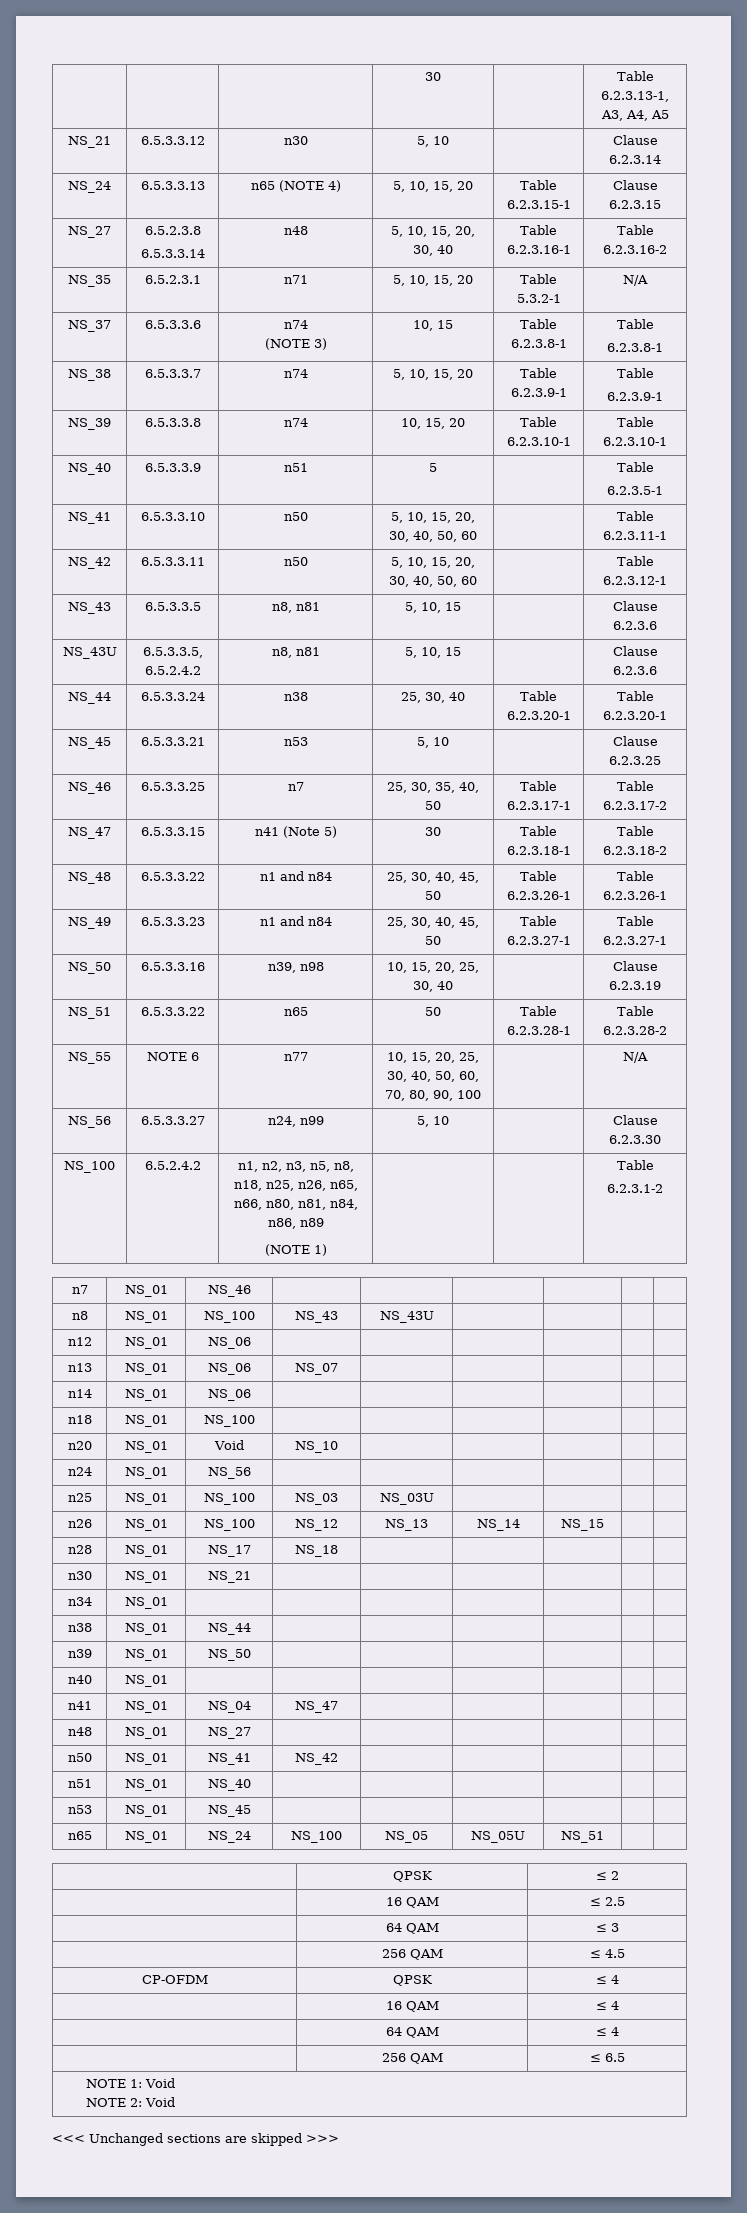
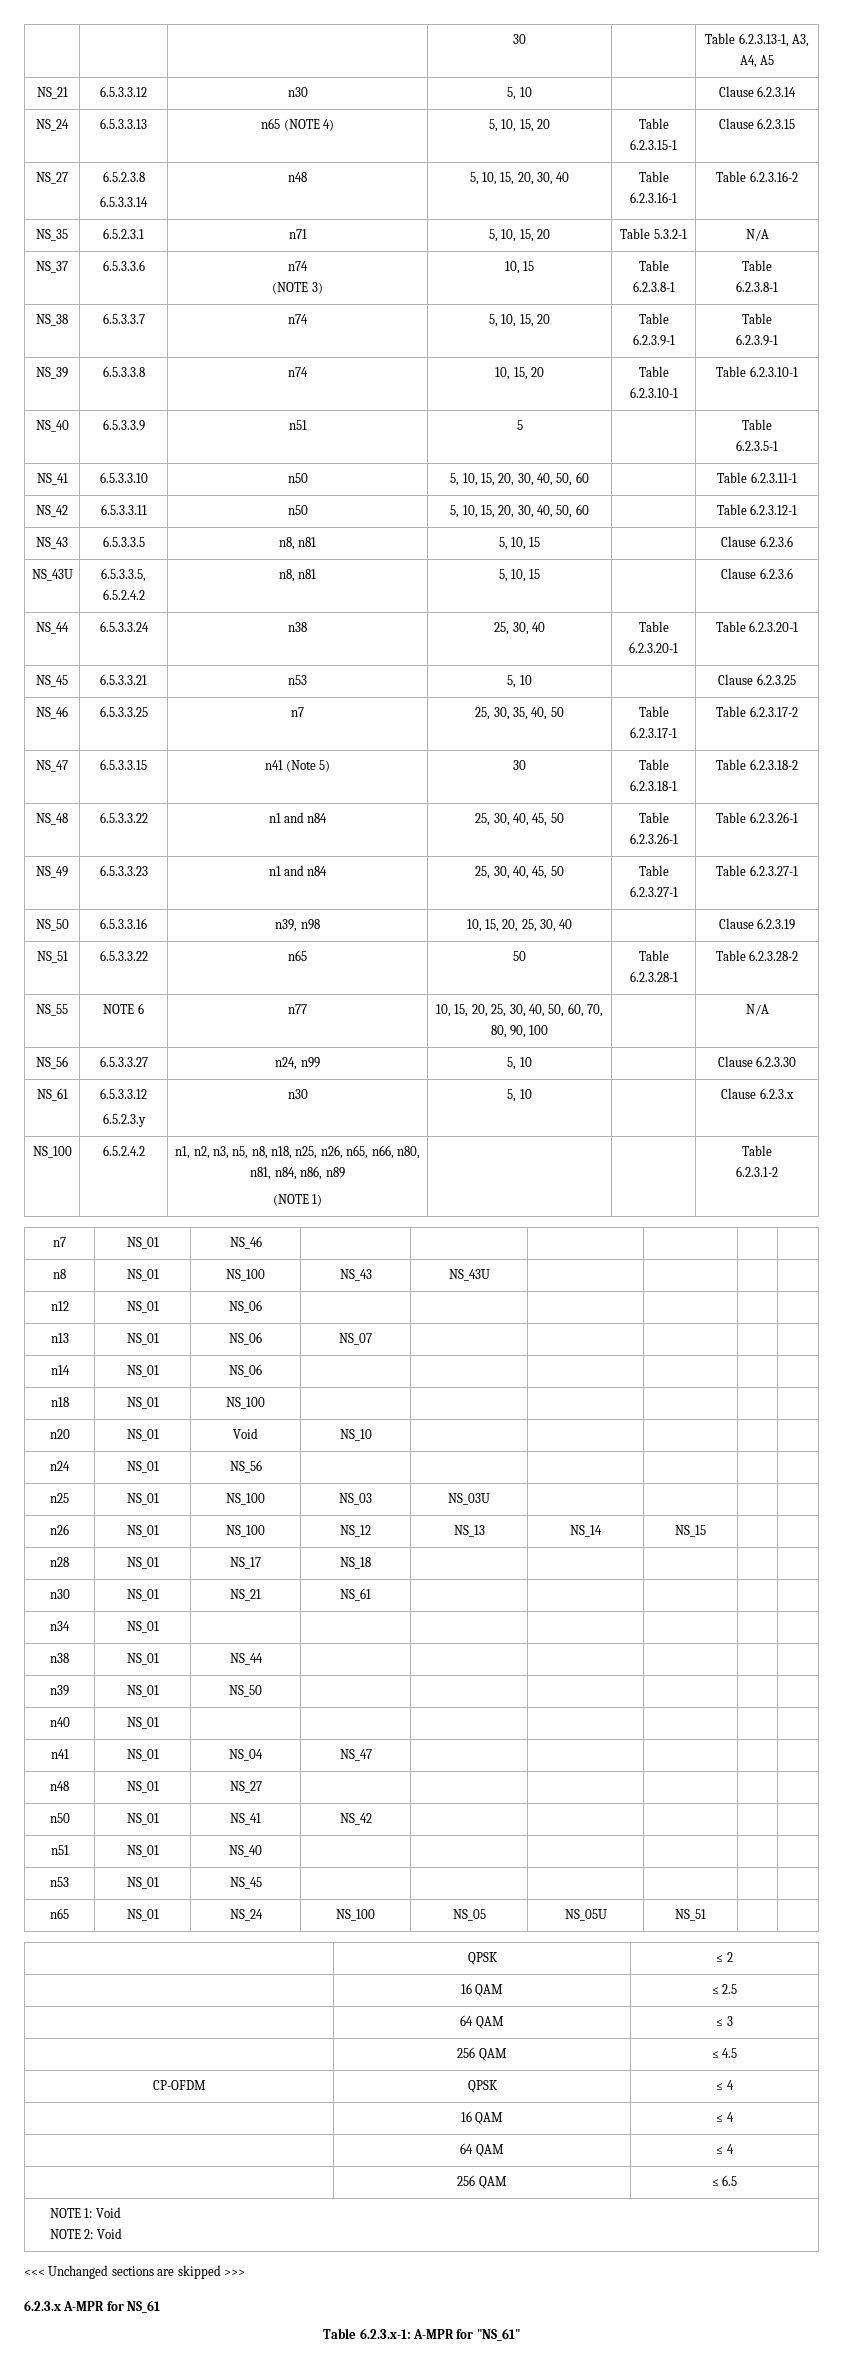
+ NS_61 | 6.5.3.3.12
+ 6.5.2.3.y | n30 | 5, 10 | | Clause 6.2.3.x
- n30 | NS_01 | NS_21 | | | | | |
+ n30 | NS_01 | NS_21 | NS_61 | | | | |
+ 6.2.3.x A-MPR for NS_61
+ Table 6.2.3.x-1: A-MPR for "NS_61"

